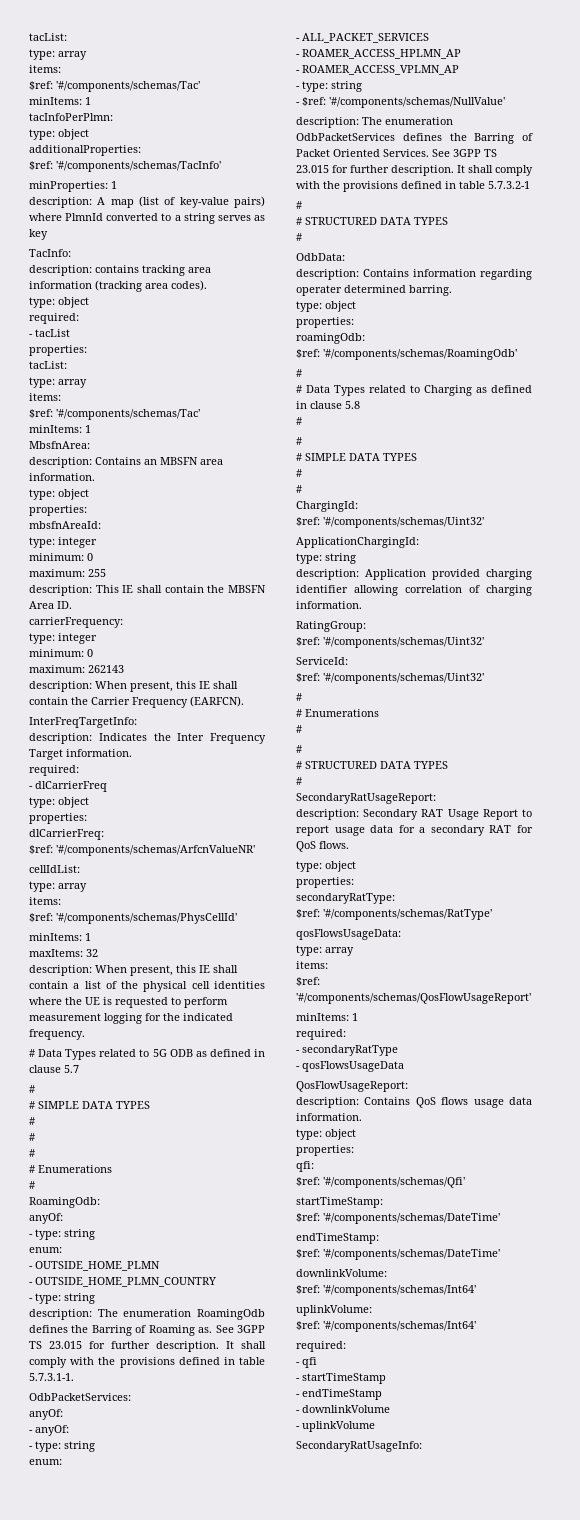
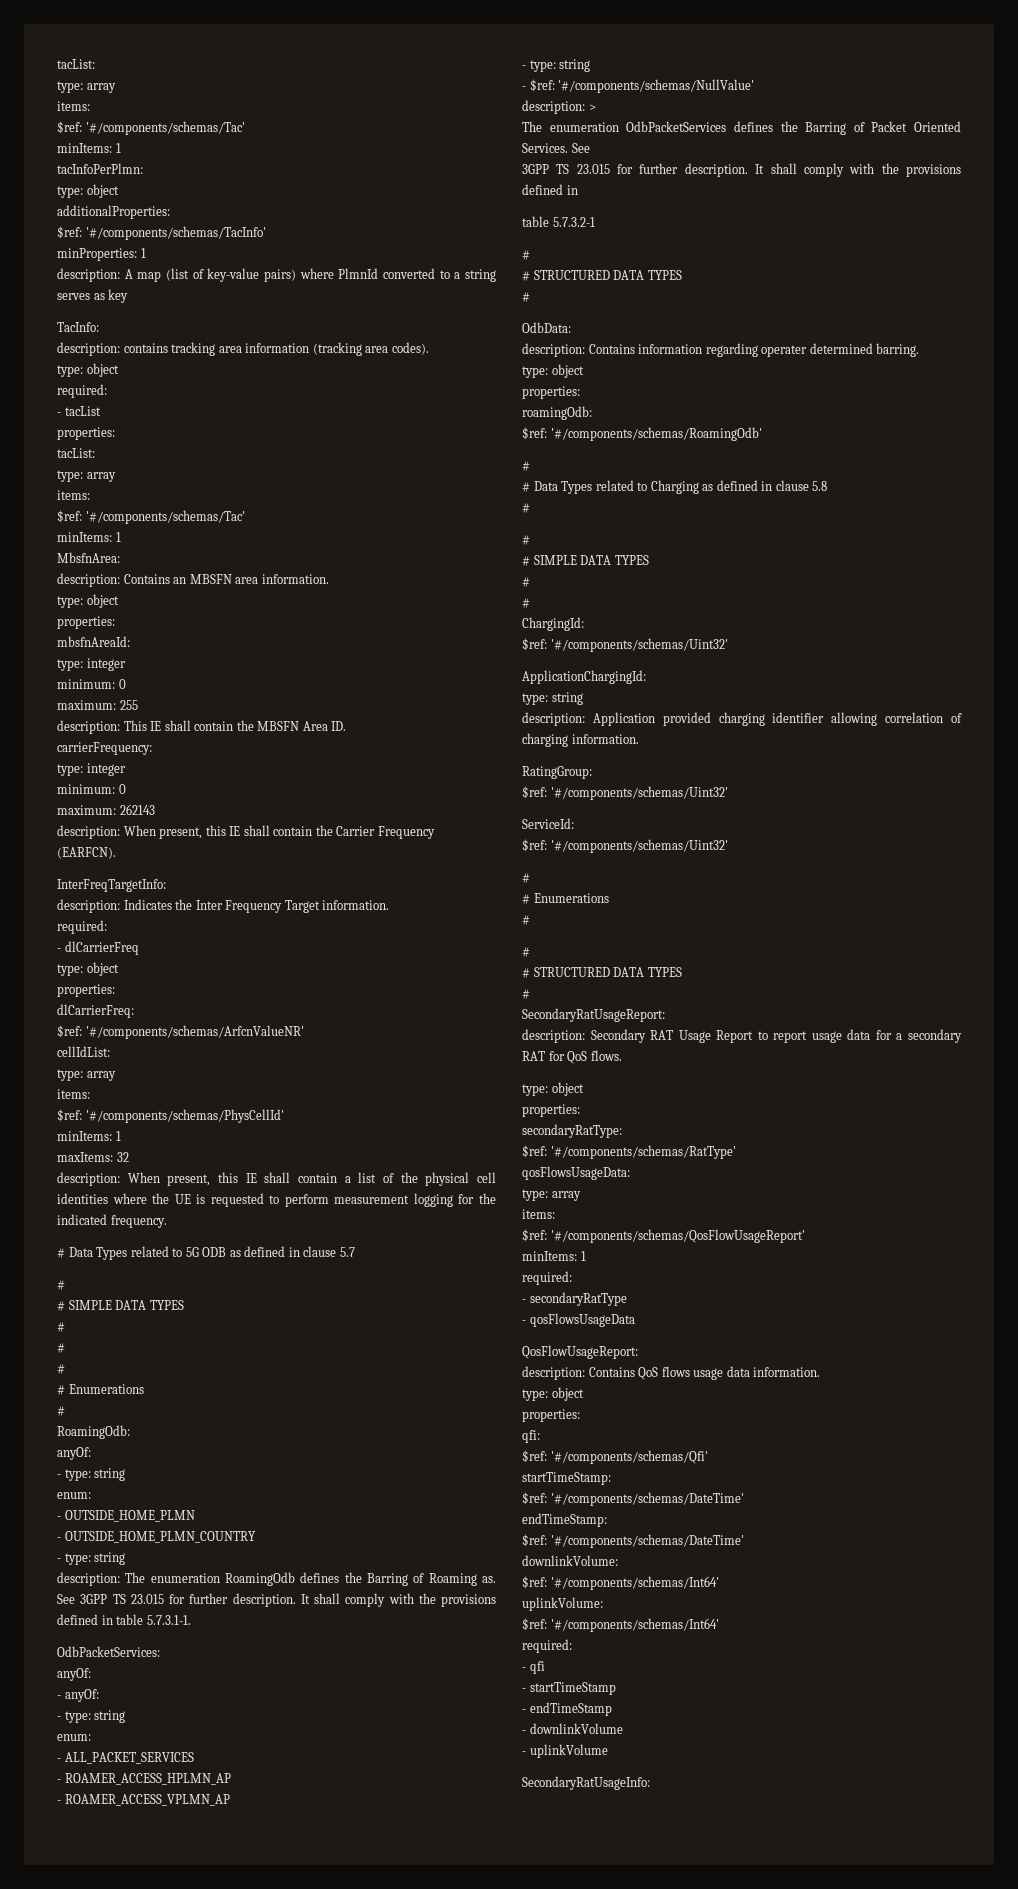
- description: The enumeration OdbPacketServices defines the Barring of Packet Oriented Services. See 3GPP TS 23.015 for further description. It shall comply with the provisions defined in table 5.7.3.2-1
+ description: >
+ The enumeration OdbPacketServices defines the Barring of Packet Oriented Services. See
+ 3GPP TS 23.015 for further description. It shall comply with the provisions defined in
+ table 5.7.3.2-1

